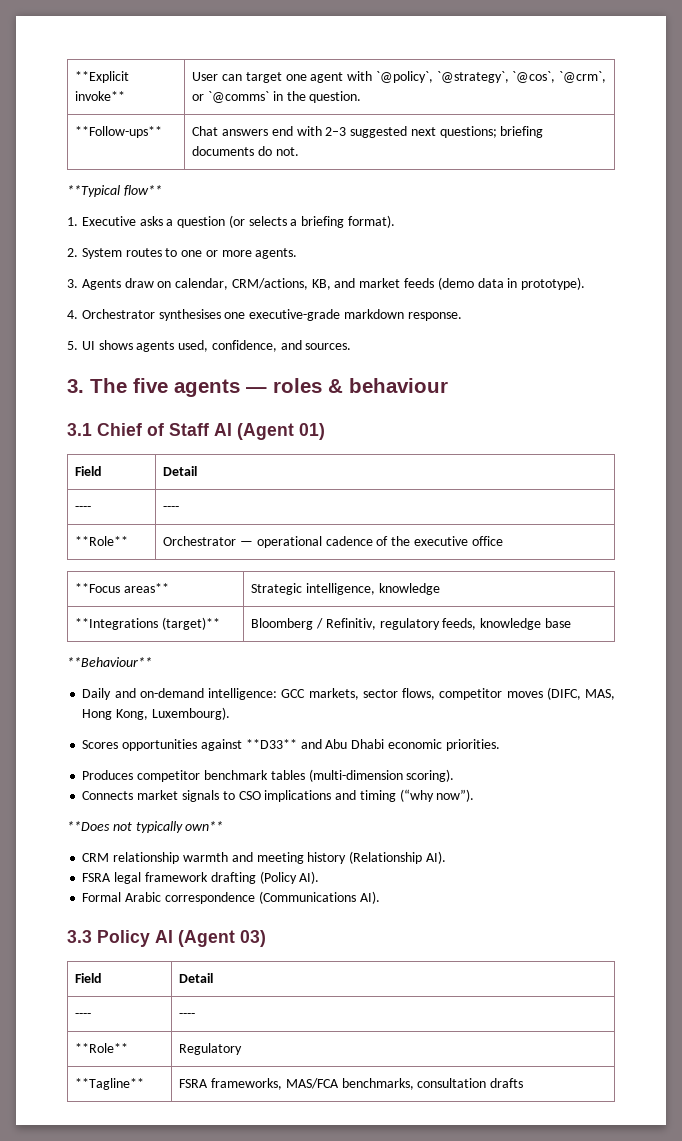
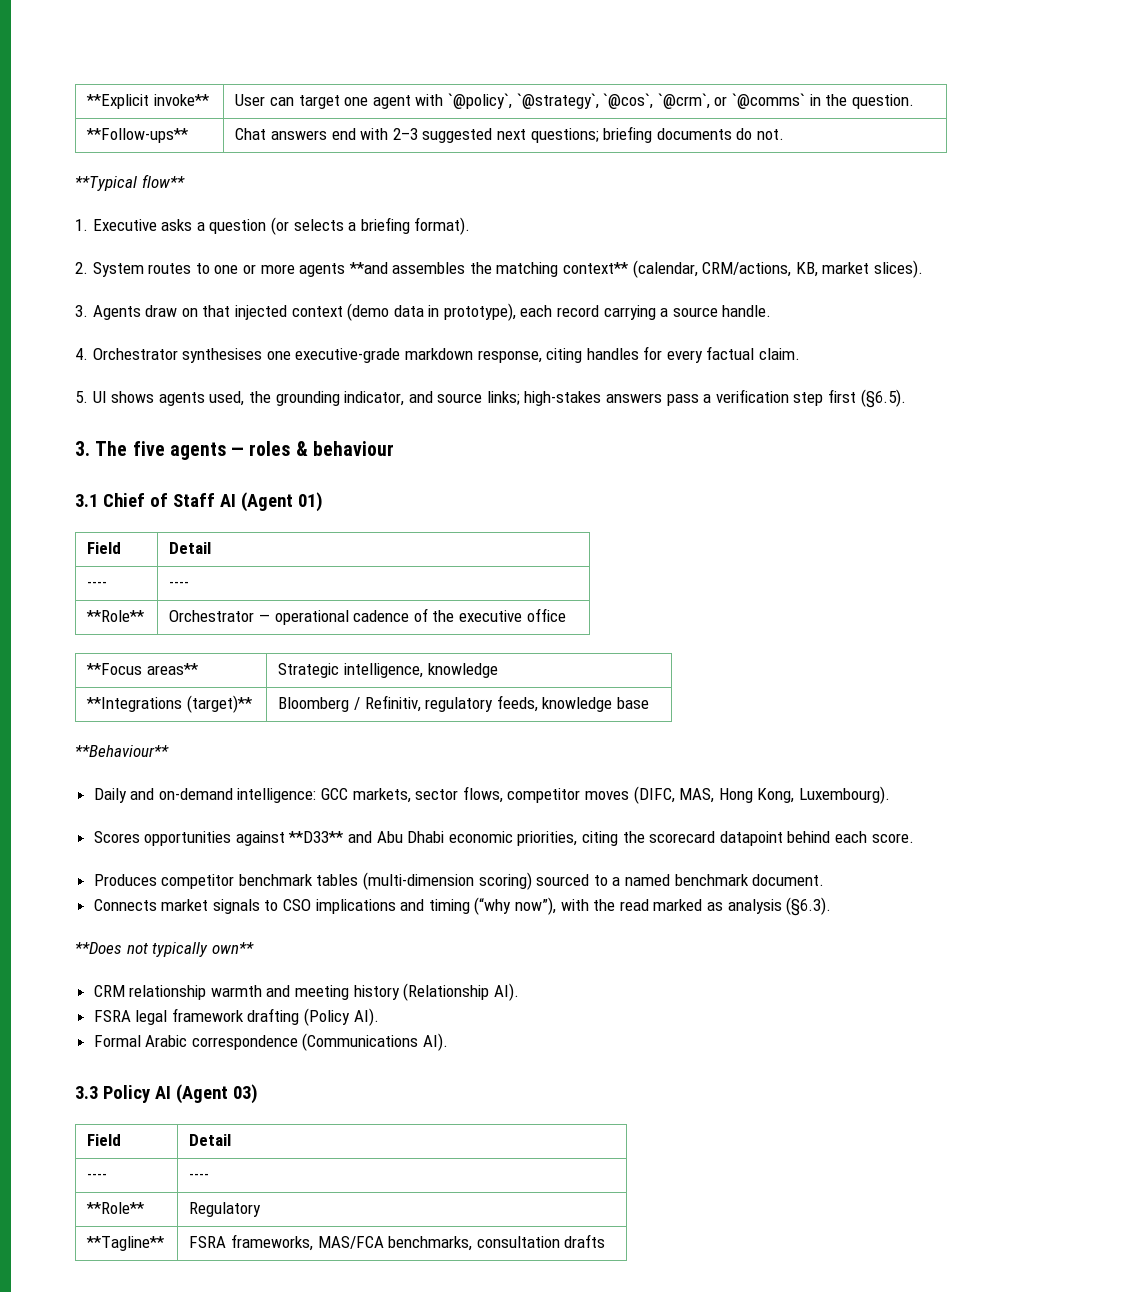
- 2. System routes to one or more agents.
- 3. Agents draw on calendar, CRM/actions, KB, and market feeds (demo data in prototype).
+ 2. System routes to one or more agents **and assembles the matching context** (calendar, CRM/actions, KB, market slices).
+ 3. Agents draw on that injected context (demo data in prototype), each record carrying a source handle.
- 4. Orchestrator synthesises one executive-grade markdown response.
+ 4. Orchestrator synthesises one executive-grade markdown response, citing handles for every factual claim.
- 5. UI shows agents used, confidence, and sources.
+ 5. UI shows agents used, the grounding indicator, and source links; high-stakes answers pass a verification step first (§6.5).
- Scores opportunities against **D33** and Abu Dhabi economic priorities.
+ Scores opportunities against **D33** and Abu Dhabi economic priorities, citing the scorecard datapoint behind each score.
- Produces competitor benchmark tables (multi-dimension scoring).
+ Produces competitor benchmark tables (multi-dimension scoring) sourced to a named benchmark document.
- Connects market signals to CSO implications and timing (“why now”).
+ Connects market signals to CSO implications and timing (“why now”), with the read marked as analysis (§6.3).

